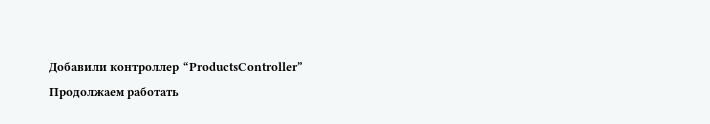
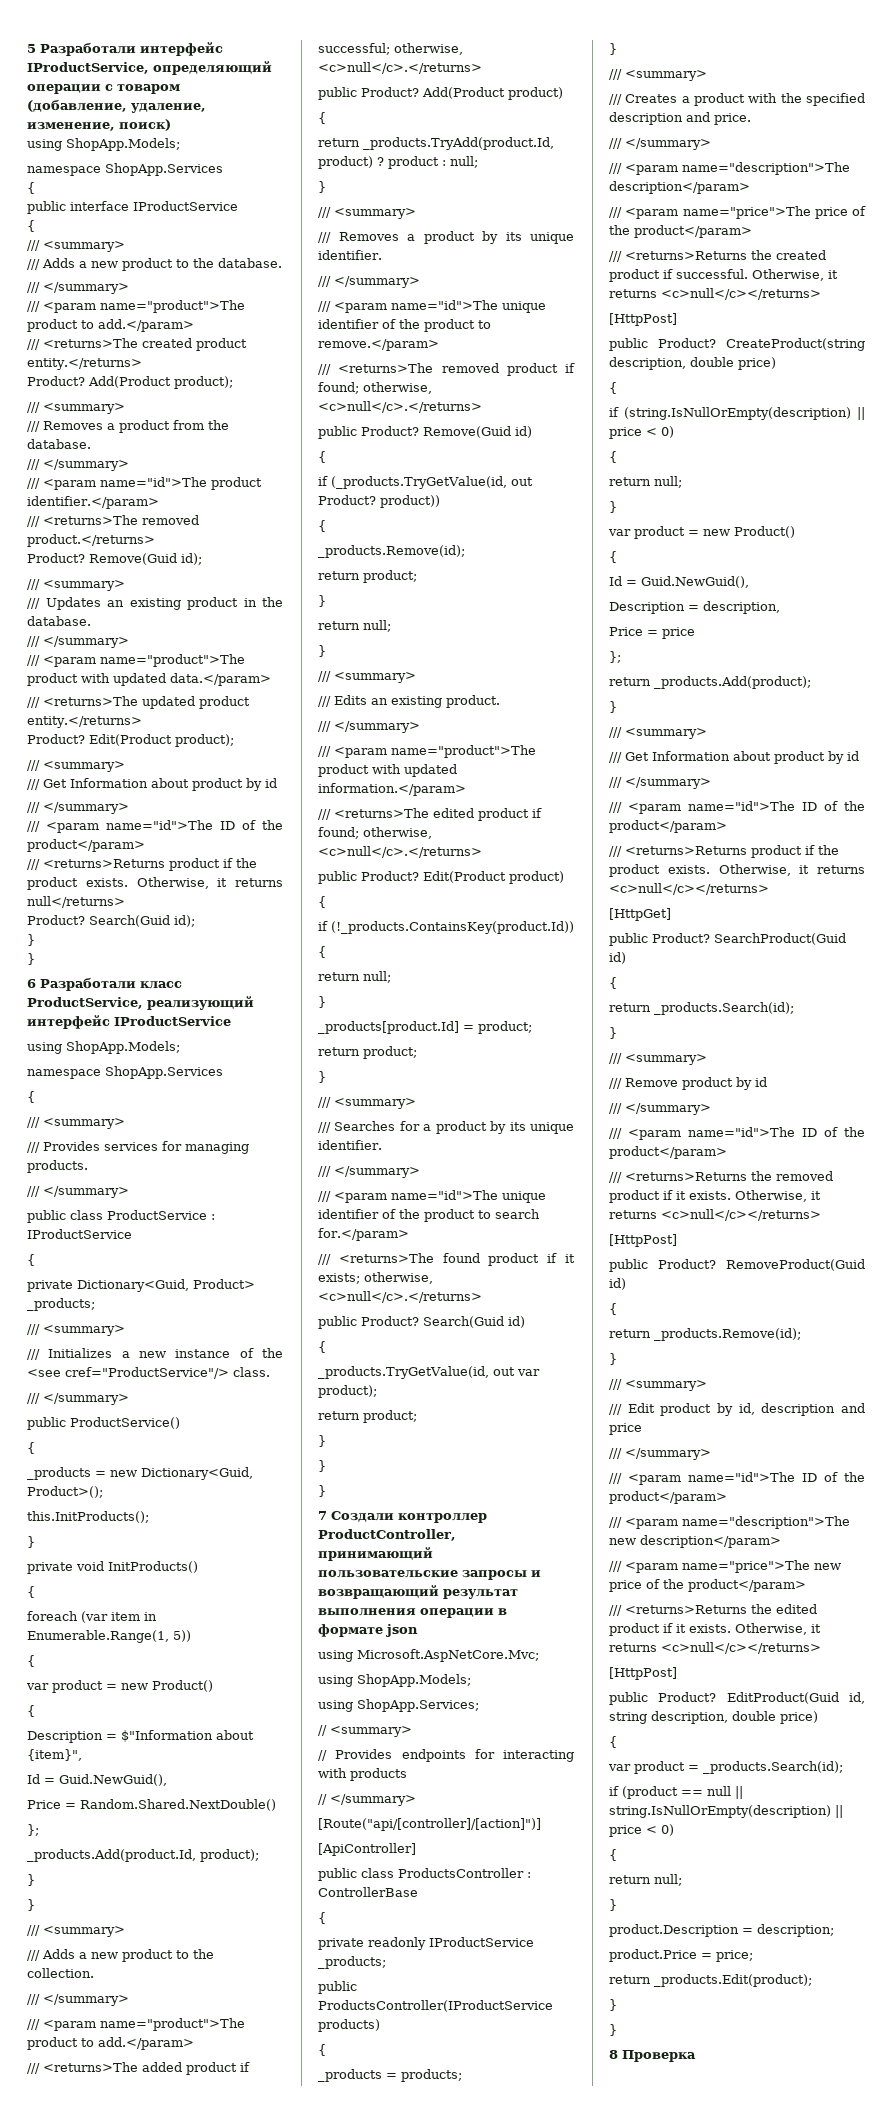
- Добавили контроллер “ProductsController”
- Продолжаем работать
+ 5 Разработали интерфейс IProductService, определяющий операции с товаром (добавление, удаление, изменение, поиск)
+ using ShopApp.Models;
+ namespace ShopApp.Services
+ {
+ public interface IProductService
+ {
+ /// <summary>
+ /// Adds a new product to the database.
+ /// </summary>
+ /// <param name="product">The product to add.</param>
+ /// <returns>The created product entity.</returns>
+ Product? Add(Product product);
+ /// <summary>
+ /// Removes a product from the database.
+ /// </summary>
+ /// <param name="id">The product identifier.</param>
+ /// <returns>The removed product.</returns>
+ Product? Remove(Guid id);
+ /// <summary>
+ /// Updates an existing product in the database.
+ /// </summary>
+ /// <param name="product">The product with updated data.</param>
+ /// <returns>The updated product entity.</returns>
+ Product? Edit(Product product);
+ /// <summary>
+ /// Get Information about product by id
+ /// </summary>
+ /// <param name="id">The ID of the product</param>
+ /// <returns>Returns product if the product exists. Otherwise, it returns null</returns>
+ Product? Search(Guid id);
+ }
+ }
+ 6 Разработали класс ProductService, реализующий интерфейс IProductService
+ using ShopApp.Models;
+ namespace ShopApp.Services
+ {
+ /// <summary>
+ /// Provides services for managing products.
+ /// </summary>
+ public class ProductService : IProductService
+ {
+ private Dictionary<Guid, Product> _products;
+ /// <summary>
+ /// Initializes a new instance of the <see cref="ProductService"/> class.
+ /// </summary>
+ public ProductService()
+ {
+ _products = new Dictionary<Guid, Product>();
+ this.InitProducts();
+ }
+ private void InitProducts()
+ {
+ foreach (var item in Enumerable.Range(1, 5))
+ {
+ var product = new Product()
+ {
+ Description = $"Information about {item}",
+ Id = Guid.NewGuid(),
+ Price = Random.Shared.NextDouble()
+ };
+ _products.Add(product.Id, product);
+ }
+ }
+ /// <summary>
+ /// Adds a new product to the collection.
+ /// </summary>
+ /// <param name="product">The product to add.</param>
+ /// <returns>The added product if successful; otherwise, <c>null</c>.</returns>
+ public Product? Add(Product product)
+ {
+ return _products.TryAdd(product.Id, product) ? product : null;
+ }
+ /// <summary>
+ /// Removes a product by its unique identifier.
+ /// </summary>
+ /// <param name="id">The unique identifier of the product to remove.</param>
+ /// <returns>The removed product if found; otherwise, <c>null</c>.</returns>
+ public Product? Remove(Guid id)
+ {
+ if (_products.TryGetValue(id, out Product? product))
+ {
+ _products.Remove(id);
+ return product;
+ }
+ return null;
+ }
+ /// <summary>
+ /// Edits an existing product.
+ /// </summary>
+ /// <param name="product">The product with updated information.</param>
+ /// <returns>The edited product if found; otherwise, <c>null</c>.</returns>
+ public Product? Edit(Product product)
+ {
+ if (!_products.ContainsKey(product.Id))
+ {
+ return null;
+ }
+ _products[product.Id] = product;
+ return product;
+ }
+ /// <summary>
+ /// Searches for a product by its unique identifier.
+ /// </summary>
+ /// <param name="id">The unique identifier of the product to search for.</param>
+ /// <returns>The found product if it exists; otherwise, <c>null</c>.</returns>
+ public Product? Search(Guid id)
+ {
+ _products.TryGetValue(id, out var product);
+ return product;
+ }
+ }
+ }
+ 7 Создали контроллер ProductController, принимающий пользовательские запросы и возвращающий результат выполнения операции в формате json
+ using Microsoft.AspNetCore.Mvc;
+ using ShopApp.Models;
+ using ShopApp.Services;
+ // <summary>
+ // Provides endpoints for interacting with products
+ // </summary>
+ [Route("api/[controller]/[action]")]
+ [ApiController]
+ public class ProductsController : ControllerBase
+ {
+ private readonly IProductService _products;
+ public ProductsController(IProductService products)
+ {
+ _products = products;
+ }
+ /// <summary>
+ /// Creates a product with the specified description and price.
+ /// </summary>
+ /// <param name="description">The description</param>
+ /// <param name="price">The price of the product</param>
+ /// <returns>Returns the created product if successful. Otherwise, it returns <c>null</c></returns>
+ [HttpPost]
+ public Product? CreateProduct(string description, double price)
+ {
+ if (string.IsNullOrEmpty(description) || price < 0)
+ {
+ return null;
+ }
+ var product = new Product()
+ {
+ Id = Guid.NewGuid(),
+ Description = description,
+ Price = price
+ };
+ return _products.Add(product);
+ }
+ /// <summary>
+ /// Get Information about product by id
+ /// </summary>
+ /// <param name="id">The ID of the product</param>
+ /// <returns>Returns product if the product exists. Otherwise, it returns <c>null</c></returns>
+ [HttpGet]
+ public Product? SearchProduct(Guid id)
+ {
+ return _products.Search(id);
+ }
+ /// <summary>
+ /// Remove product by id
+ /// </summary>
+ /// <param name="id">The ID of the product</param>
+ /// <returns>Returns the removed product if it exists. Otherwise, it returns <c>null</c></returns>
+ [HttpPost]
+ public Product? RemoveProduct(Guid id)
+ {
+ return _products.Remove(id);
+ }
+ /// <summary>
+ /// Edit product by id, description and price
+ /// </summary>
+ /// <param name="id">The ID of the product</param>
+ /// <param name="description">The new description</param>
+ /// <param name="price">The new price of the product</param>
+ /// <returns>Returns the edited product if it exists. Otherwise, it returns <c>null</c></returns>
+ [HttpPost]
+ public Product? EditProduct(Guid id, string description, double price)
+ {
+ var product = _products.Search(id);
+ if (product == null || string.IsNullOrEmpty(description) || price < 0)
+ {
+ return null;
+ }
+ product.Description = description;
+ product.Price = price;
+ return _products.Edit(product);
+ }
+ }
+ 8 Проверка

